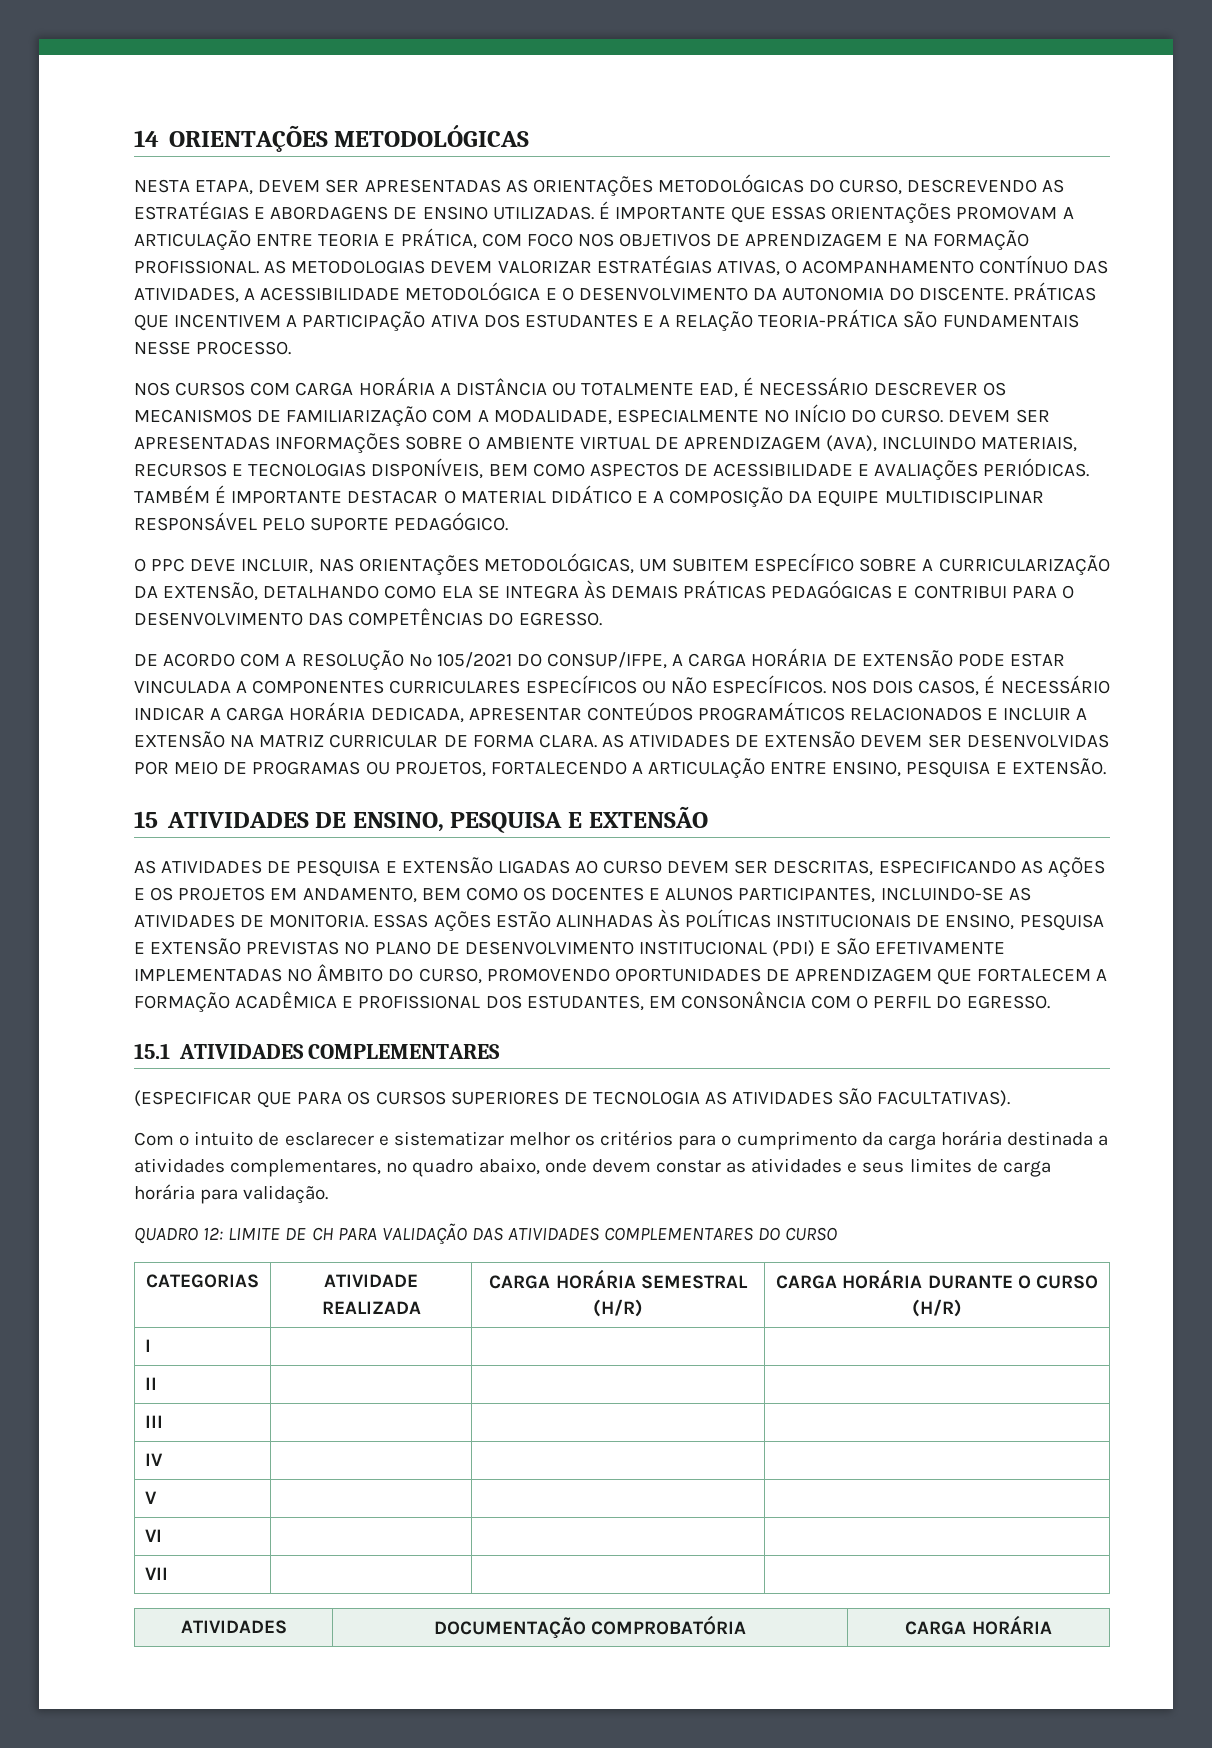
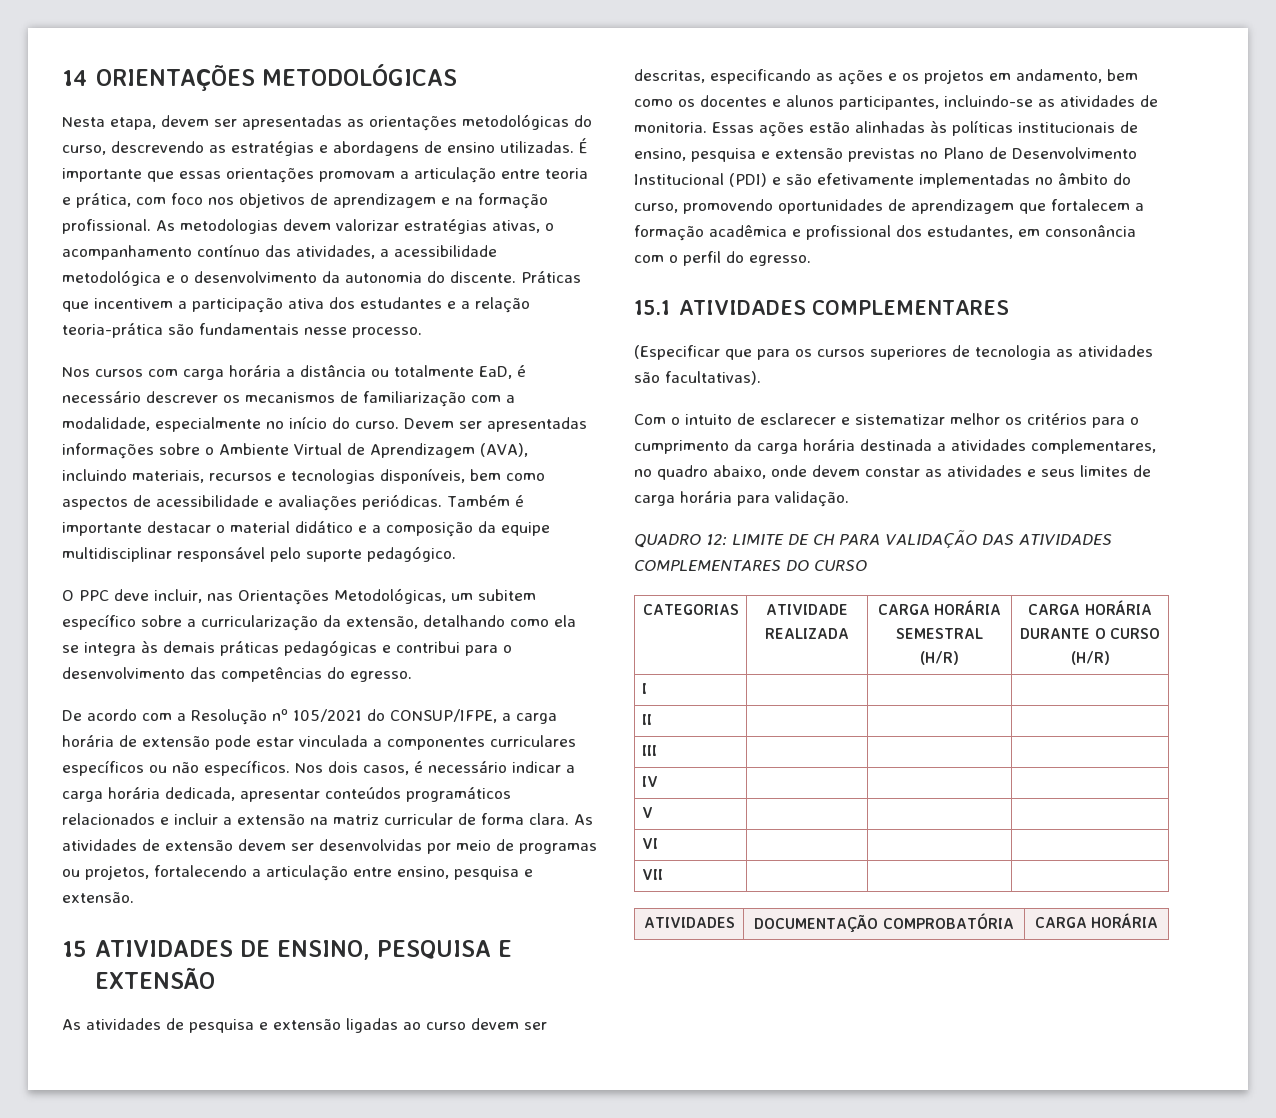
- NESTA ETAPA, DEVEM SER APRESENTADAS AS ORIENTAÇÕES METODOLÓGICAS DO CURSO, DESCREVENDO AS ESTRATÉGIAS E ABORDAGENS DE ENSINO UTILIZADAS. É IMPORTANTE QUE ESSAS ORIENTAÇÕES PROMOVAM A ARTICULAÇÃO ENTRE TEORIA E PRÁTICA, COM FOCO NOS OBJETIVOS DE APRENDIZAGEM E NA FORMAÇÃO PROFISSIONAL. AS METODOLOGIAS DEVEM VALORIZAR ESTRATÉGIAS ATIVAS, O ACOMPANHAMENTO CONTÍNUO DAS ATIVIDADES, A ACESSIBILIDADE METODOLÓGICA E O DESENVOLVIMENTO DA AUTONOMIA DO DISCENTE. PRÁTICAS QUE INCENTIVEM A PARTICIPAÇÃO ATIVA DOS ESTUDANTES E A RELAÇÃO TEORIA-PRÁTICA SÃO FUNDAMENTAIS NESSE PROCESSO.
- NOS CURSOS COM CARGA HORÁRIA A DISTÂNCIA OU TOTALMENTE EAD, É NECESSÁRIO DESCREVER OS MECANISMOS DE FAMILIARIZAÇÃO COM A MODALIDADE, ESPECIALMENTE NO INÍCIO DO CURSO. DEVEM SER APRESENTADAS INFORMAÇÕES SOBRE O AMBIENTE VIRTUAL DE APRENDIZAGEM (AVA), INCLUINDO MATERIAIS, RECURSOS E TECNOLOGIAS DISPONÍVEIS, BEM COMO ASPECTOS DE ACESSIBILIDADE E AVALIAÇÕES PERIÓDICAS. TAMBÉM É IMPORTANTE DESTACAR O MATERIAL DIDÁTICO E A COMPOSIÇÃO DA EQUIPE MULTIDISCIPLINAR RESPONSÁVEL PELO SUPORTE PEDAGÓGICO.
- O PPC DEVE INCLUIR, NAS ORIENTAÇÕES METODOLÓGICAS, UM SUBITEM ESPECÍFICO SOBRE A CURRICULARIZAÇÃO DA EXTENSÃO, DETALHANDO COMO ELA SE INTEGRA ÀS DEMAIS PRÁTICAS PEDAGÓGICAS E CONTRIBUI PARA O DESENVOLVIMENTO DAS COMPETÊNCIAS DO EGRESSO.
- DE ACORDO COM A RESOLUÇÃO Nº 105/2021 DO CONSUP/IFPE, A CARGA HORÁRIA DE EXTENSÃO PODE ESTAR VINCULADA A COMPONENTES CURRICULARES ESPECÍFICOS OU NÃO ESPECÍFICOS. NOS DOIS CASOS, É NECESSÁRIO INDICAR A CARGA HORÁRIA DEDICADA, APRESENTAR CONTEÚDOS PROGRAMÁTICOS RELACIONADOS E INCLUIR A EXTENSÃO NA MATRIZ CURRICULAR DE FORMA CLARA. AS ATIVIDADES DE EXTENSÃO DEVEM SER DESENVOLVIDAS POR MEIO DE PROGRAMAS OU PROJETOS, FORTALECENDO A ARTICULAÇÃO ENTRE ENSINO, PESQUISA E EXTENSÃO.
+ Nesta etapa, devem ser apresentadas as orientações metodológicas do curso, descrevendo as estratégias e abordagens de ensino utilizadas. É importante que essas orientações promovam a articulação entre teoria e prática, com foco nos objetivos de aprendizagem e na formação profissional. As metodologias devem valorizar estratégias ativas, o acompanhamento contínuo das atividades, a acessibilidade metodológica e o desenvolvimento da autonomia do discente. Práticas que incentivem a participação ativa dos estudantes e a relação teoria-prática são fundamentais nesse processo.
+ Nos cursos com carga horária a distância ou totalmente EaD, é necessário descrever os mecanismos de familiarização com a modalidade, especialmente no início do curso. Devem ser apresentadas informações sobre o Ambiente Virtual de Aprendizagem (AVA), incluindo materiais, recursos e tecnologias disponíveis, bem como aspectos de acessibilidade e avaliações periódicas. Também é importante destacar o material didático e a composição da equipe multidisciplinar responsável pelo suporte pedagógico.
+ O PPC deve incluir, nas Orientações Metodológicas, um subitem específico sobre a curricularização da extensão, detalhando como ela se integra às demais práticas pedagógicas e contribui para o desenvolvimento das competências do egresso.
+ De acordo com a Resolução nº 105/2021 do CONSUP/IFPE, a carga horária de extensão pode estar vinculada a componentes curriculares específicos ou não específicos. Nos dois casos, é necessário indicar a carga horária dedicada, apresentar conteúdos programáticos relacionados e incluir a extensão na matriz curricular de forma clara. As atividades de extensão devem ser desenvolvidas por meio de programas ou projetos, fortalecendo a articulação entre ensino, pesquisa e extensão.
- AS ATIVIDADES DE PESQUISA E EXTENSÃO LIGADAS AO CURSO DEVEM SER DESCRITAS, ESPECIFICANDO AS AÇÕES E OS PROJETOS EM ANDAMENTO, BEM COMO OS DOCENTES E ALUNOS PARTICIPANTES, INCLUINDO-SE AS ATIVIDADES DE MONITORIA. ESSAS AÇÕES ESTÃO ALINHADAS ÀS POLÍTICAS INSTITUCIONAIS DE ENSINO, PESQUISA E EXTENSÃO PREVISTAS NO PLANO DE DESENVOLVIMENTO INSTITUCIONAL (PDI) E SÃO EFETIVAMENTE IMPLEMENTADAS NO ÂMBITO DO CURSO, PROMOVENDO OPORTUNIDADES DE APRENDIZAGEM QUE FORTALECEM A FORMAÇÃO ACADÊMICA E PROFISSIONAL DOS ESTUDANTES, EM CONSONÂNCIA COM O PERFIL DO EGRESSO.
+ As atividades de pesquisa e extensão ligadas ao curso devem ser descritas, especificando as ações e os projetos em andamento, bem como os docentes e alunos participantes, incluindo-se as atividades de monitoria. Essas ações estão alinhadas às políticas institucionais de ensino, pesquisa e extensão previstas no Plano de Desenvolvimento Institucional (PDI) e são efetivamente implementadas no âmbito do curso, promovendo oportunidades de aprendizagem que fortalecem a formação acadêmica e profissional dos estudantes, em consonância com o perfil do egresso.
  15.1 ATIVIDADES COMPLEMENTARES
- (ESPECIFICAR QUE PARA OS CURSOS SUPERIORES DE TECNOLOGIA AS ATIVIDADES SÃO FACULTATIVAS).
+ (Especificar que para os cursos superiores de tecnologia as atividades são facultativas).

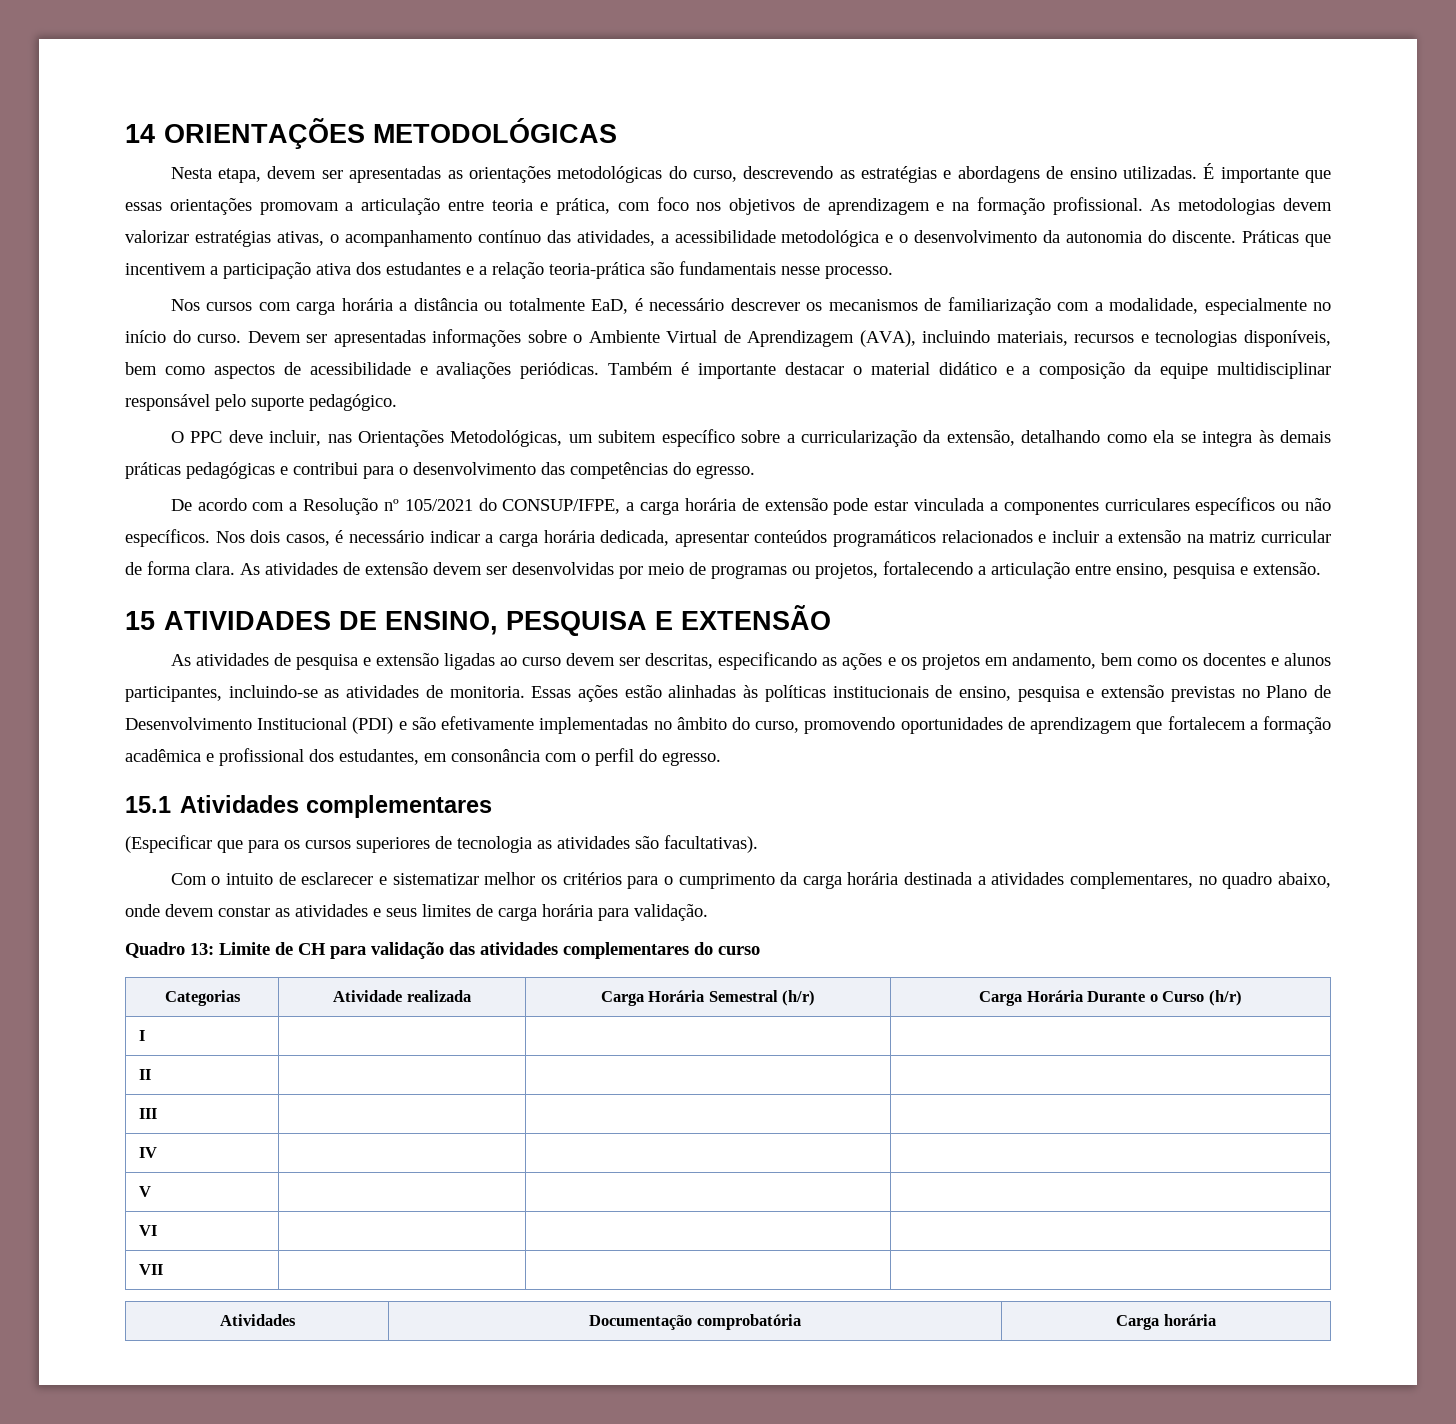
- 15.1 ATIVIDADES COMPLEMENTARES
+ 15.1 Atividades complementares
- QUADRO 12: LIMITE DE CH PARA VALIDAÇÃO DAS ATIVIDADES COMPLEMENTARES DO CURSO
- CATEGORIAS | ATIVIDADE REALIZADA | CARGA HORÁRIA SEMESTRAL (H/R) | CARGA HORÁRIA DURANTE O CURSO (H/R)
+ Quadro 13: Limite de CH para validação das atividades complementares do curso
+ Categorias | Atividade realizada | Carga Horária Semestral (h/r) | Carga Horária Durante o Curso (h/r)
- ATIVIDADES | DOCUMENTAÇÃO COMPROBATÓRIA | CARGA HORÁRIA
+ Atividades | Documentação comprobatória | Carga horária

